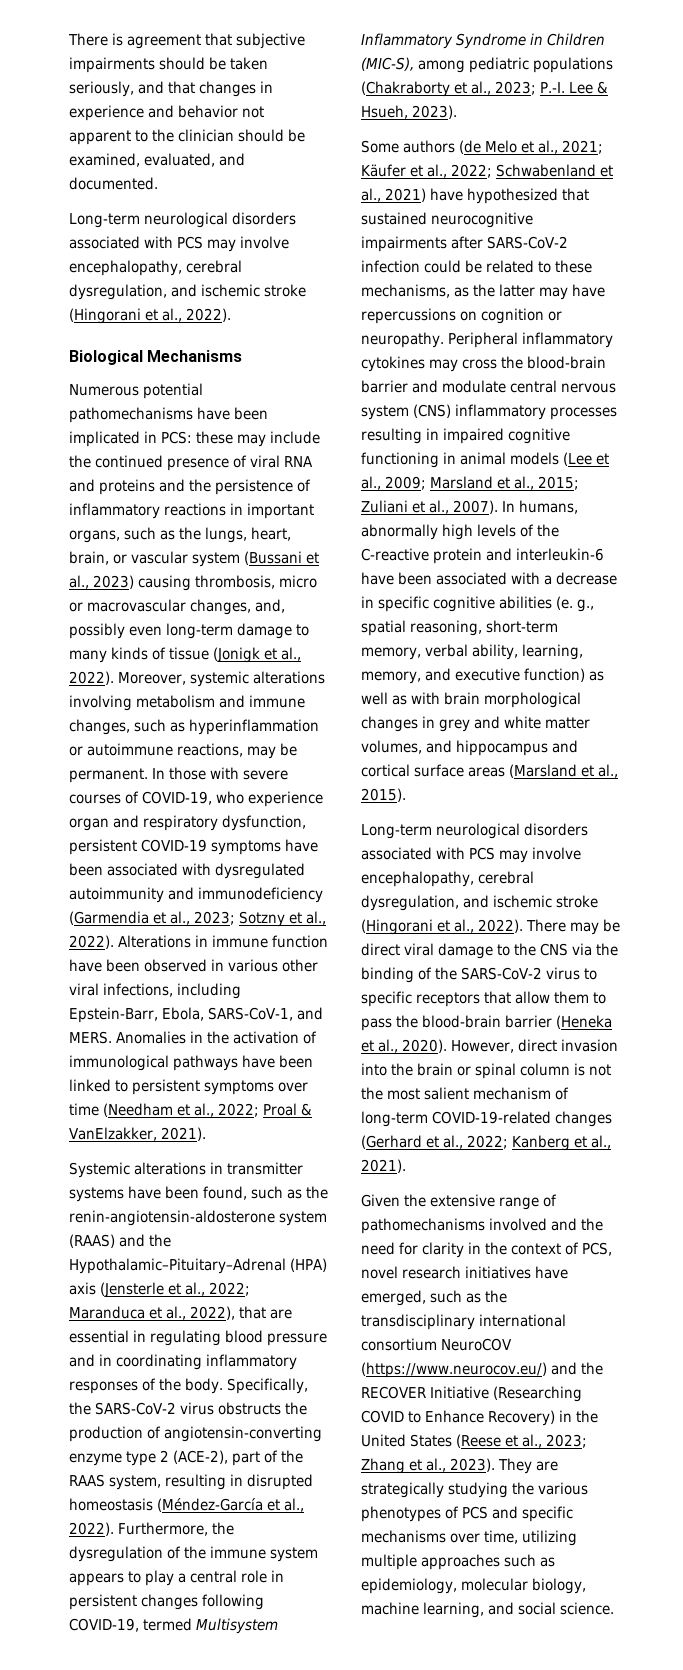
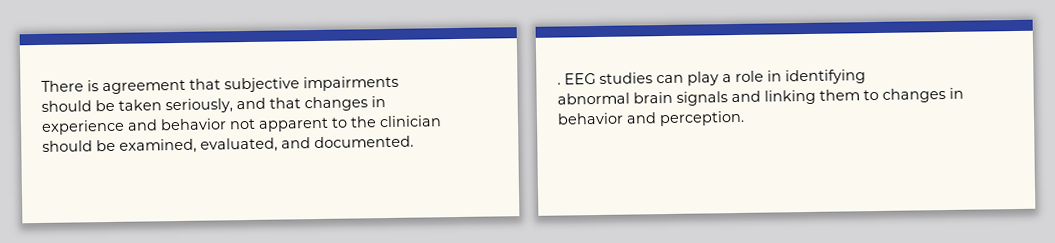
  There is agreement that subjective impairments should be taken seriously, and that changes in experience and behavior not apparent to the clinician should be examined, evaluated, and documented.
- Long-term neurological disorders associated with PCS may involve encephalopathy, cerebral dysregulation, and ischemic stroke (Hingorani et al., 2022).
- Biological Mechanisms
- Numerous potential pathomechanisms have been implicated in PCS: these may include the continued presence of viral RNA and proteins and the persistence of inflammatory reactions in important organs, such as the lungs, heart, brain, or vascular system (Bussani et al., 2023) causing thrombosis, micro or macrovascular changes, and, possibly even long-term damage to many kinds of tissue (Jonigk et al., 2022). Moreover, systemic alterations involving metabolism and immune changes, such as hyperinflammation or autoimmune reactions, may be permanent. In those with severe courses of COVID-19, who experience organ and respiratory dysfunction, persistent COVID-19 symptoms have been associated with dysregulated autoimmunity and immunodeficiency (Garmendia et al., 2023; Sotzny et al., 2022). Alterations in immune function have been observed in various other viral infections, including Epstein-Barr, Ebola, SARS-CoV-1, and MERS. Anomalies in the activation of immunological pathways have been linked to persistent symptoms over time (Needham et al., 2022; Proal & VanElzakker, 2021).
- Systemic alterations in transmitter systems have been found, such as the renin-angiotensin-aldosterone system (RAAS) and the Hypothalamic–Pituitary–Adrenal (HPA) axis (Jensterle et al., 2022; Maranduca et al., 2022), that are essential in regulating blood pressure and in coordinating inflammatory responses of the body. Specifically, the SARS-CoV-2 virus obstructs the production of angiotensin-converting enzyme type 2 (ACE-2), part of the RAAS system, resulting in disrupted homeostasis (Méndez-García et al., 2022). Furthermore, the dysregulation of the immune system appears to play a central role in persistent changes following COVID-19, termed Multisystem Inflammatory Syndrome in Children (MIC-S), among pediatric populations (Chakraborty et al., 2023; P.-I. Lee & Hsueh, 2023).
- Some authors (de Melo et al., 2021; Käufer et al., 2022; Schwabenland et al., 2021) have hypothesized that sustained neurocognitive impairments after SARS-CoV-2 infection could be related to these mechanisms, as the latter may have repercussions on cognition or neuropathy. Peripheral inflammatory cytokines may cross the blood-brain barrier and modulate central nervous system (CNS) inflammatory processes resulting in impaired cognitive functioning in animal models (Lee et al., 2009; Marsland et al., 2015; Zuliani et al., 2007). In humans, abnormally high levels of the C-reactive protein and interleukin-6 have been associated with a decrease in specific cognitive abilities (e. g., spatial reasoning, short-term memory, verbal ability, learning, memory, and executive function) as well as with brain morphological changes in grey and white matter volumes, and hippocampus and cortical surface areas (Marsland et al., 2015).
- Long-term neurological disorders associated with PCS may involve encephalopathy, cerebral dysregulation, and ischemic stroke (Hingorani et al., 2022). There may be direct viral damage to the CNS via the binding of the SARS-CoV-2 virus to specific receptors that allow them to pass the blood-brain barrier (Heneka et al., 2020). However, direct invasion into the brain or spinal column is not the most salient mechanism of long-term COVID-19-related changes (Gerhard et al., 2022; Kanberg et al., 2021).
- Given the extensive range of pathomechanisms involved and the need for clarity in the context of PCS, novel research initiatives have emerged, such as the transdisciplinary international consortium NeuroCOV (https://www.neurocov.eu/) and the RECOVER Initiative (Researching COVID to Enhance Recovery) in the United States (Reese et al., 2023; Zhang et al., 2023). They are strategically studying the various phenotypes of PCS and specific mechanisms over time, utilizing multiple approaches such as epidemiology, molecular biology, machine learning, and social science.
+ . EEG studies can play a role in identifying
+ abnormal brain signals and linking them to changes in behavior and perception.

